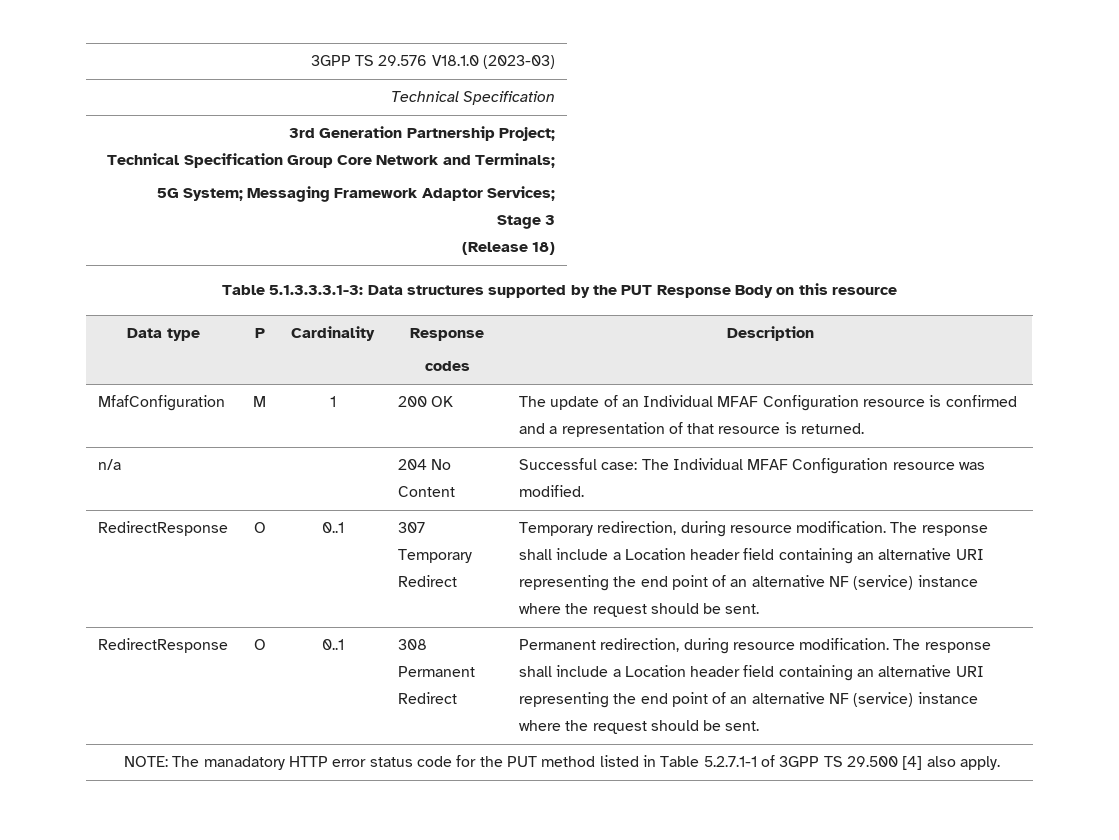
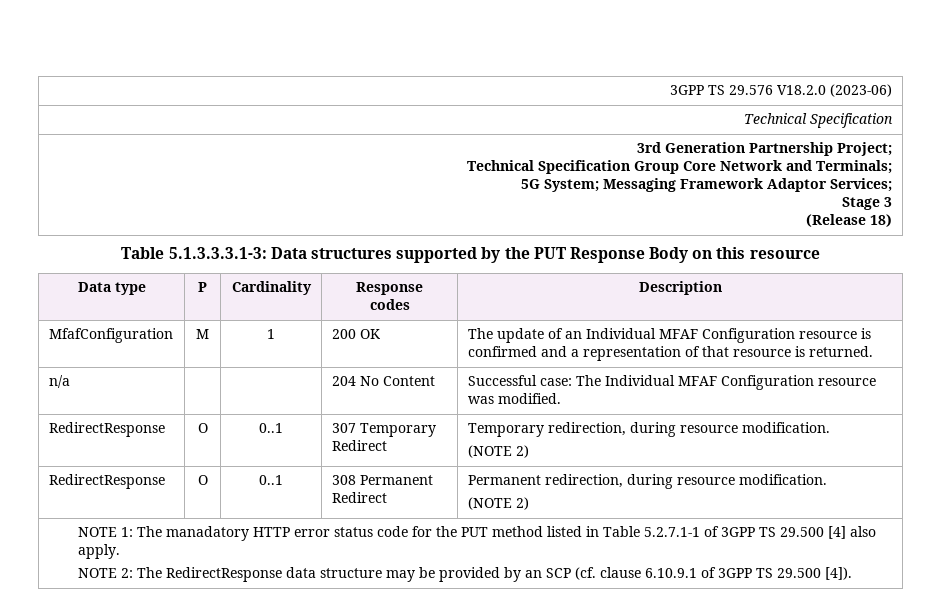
- 3GPP TS 29.576 V18.1.0 (2023-03)
+ 3GPP TS 29.576 V18.2.0 (2023-06)
- RedirectResponse | O | 0..1 | 307 Temporary Redirect | Temporary redirection, during resource modification. The response shall include a Location header field containing an alternative URI representing the end point of an alternative NF (service) instance where the request should be sent.
+ RedirectResponse | O | 0..1 | 307 Temporary Redirect | Temporary redirection, during resource modification.
+ (NOTE 2)
- RedirectResponse | O | 0..1 | 308 Permanent Redirect | Permanent redirection, during resource modification. The response shall include a Location header field containing an alternative URI representing the end point of an alternative NF (service) instance where the request should be sent.
- NOTE: The manadatory HTTP error status code for the PUT method listed in Table 5.2.7.1-1 of 3GPP TS 29.500 [4] also apply.
+ RedirectResponse | O | 0..1 | 308 Permanent Redirect | Permanent redirection, during resource modification.
+ (NOTE 2)
+ NOTE 1: The manadatory HTTP error status code for the PUT method listed in Table 5.2.7.1-1 of 3GPP TS 29.500 [4] also apply.
+ NOTE 2: The RedirectResponse data structure may be provided by an SCP (cf. clause 6.10.9.1 of 3GPP TS 29.500 [4]).

